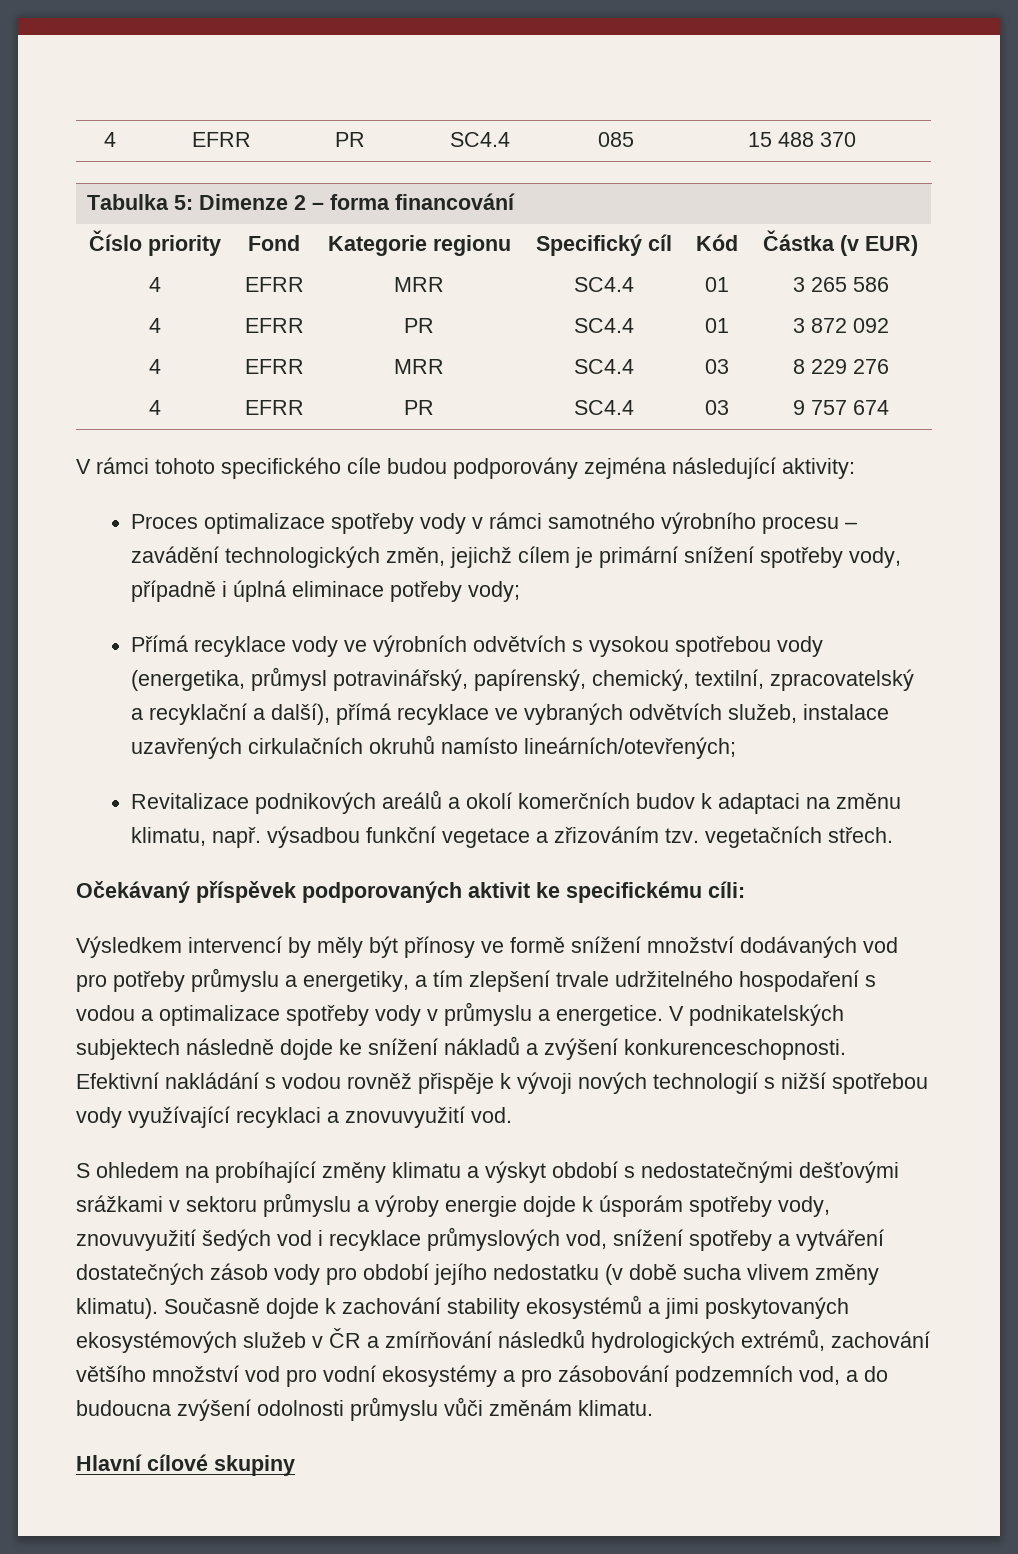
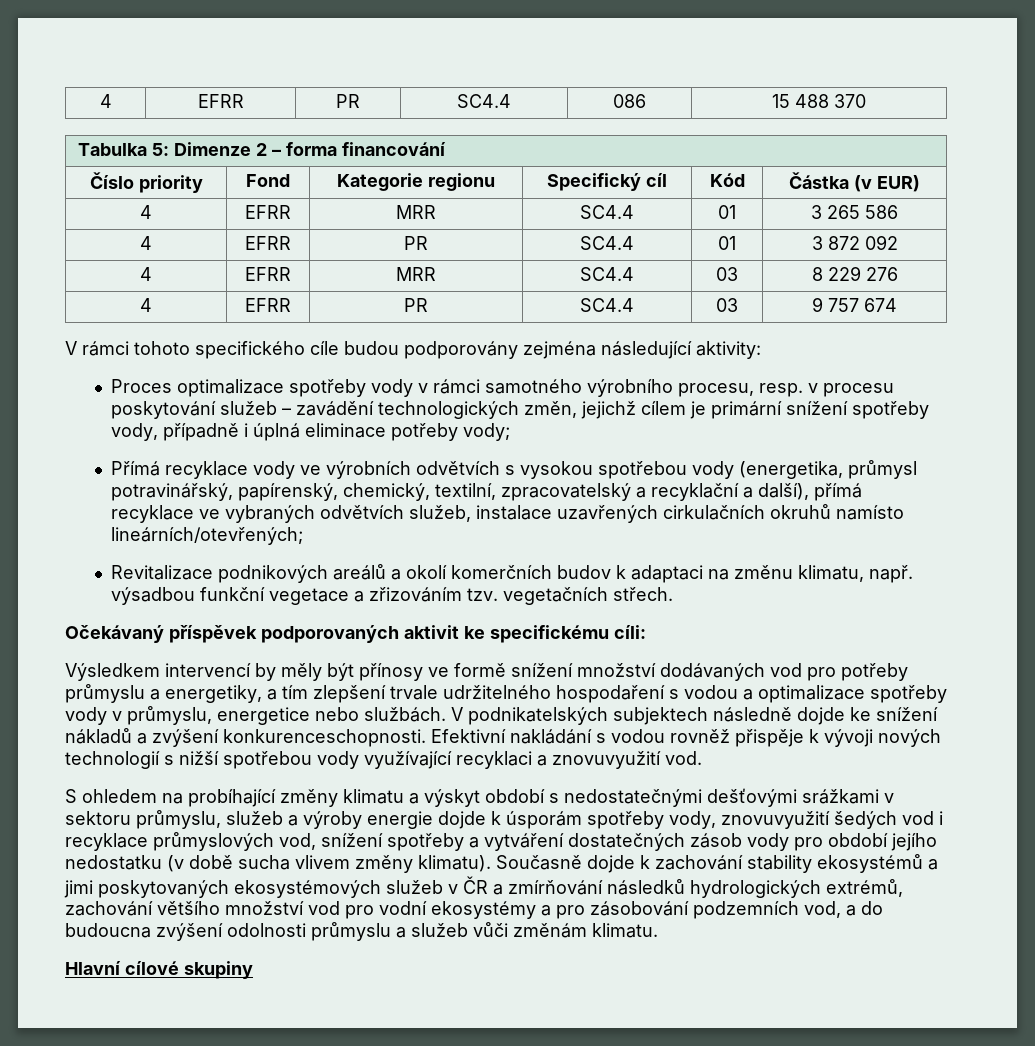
- 4 | EFRR | PR | SC4.4 | 085 | 15 488 370
+ 4 | EFRR | PR | SC4.4 | 086 | 15 488 370
- Proces optimalizace spotřeby vody v rámci samotného výrobního procesu – zavádění technologických změn, jejichž cílem je primární snížení spotřeby vody, případně i úplná eliminace potřeby vody;
+ Proces optimalizace spotřeby vody v rámci samotného výrobního procesu, resp. v procesu poskytování služeb – zavádění technologických změn, jejichž cílem je primární snížení spotřeby vody, případně i úplná eliminace potřeby vody;
- Výsledkem intervencí by měly být přínosy ve formě snížení množství dodávaných vod pro potřeby průmyslu a energetiky, a tím zlepšení trvale udržitelného hospodaření s vodou a optimalizace spotřeby vody v průmyslu a energetice.
+ Výsledkem intervencí by měly být přínosy ve formě snížení množství dodávaných vod pro potřeby průmyslu a energetiky, a tím zlepšení trvale udržitelného hospodaření s vodou a optimalizace spotřeby vody v průmyslu, energetice nebo službách.
- S ohledem na probíhající změny klimatu a výskyt období s nedostatečnými dešťovými srážkami v sektoru průmyslu a výroby energie dojde k úsporám spotřeby vody, znovuvyužití šedých vod i recyklace průmyslových vod, snížení spotřeby a vytváření dostatečných zásob vody pro období jejího nedostatku (v době sucha vlivem změny klimatu).
+ S ohledem na probíhající změny klimatu a výskyt období s nedostatečnými dešťovými srážkami v sektoru průmyslu, služeb a výroby energie dojde k úsporám spotřeby vody, znovuvyužití šedých vod i recyklace průmyslových vod, snížení spotřeby a vytváření dostatečných zásob vody pro období jejího nedostatku (v době sucha vlivem změny klimatu).
- Současně dojde k zachování stability ekosystémů a jimi poskytovaných ekosystémových služeb v ČR a zmírňování následků hydrologických extrémů, zachování většího množství vod pro vodní ekosystémy a pro zásobování podzemních vod, a do budoucna zvýšení odolnosti průmyslu vůči změnám klimatu.
+ Současně dojde k zachování stability ekosystémů a jimi poskytovaných ekosystémových služeb v ČR a zmírňování následků hydrologických extrémů, zachování většího množství vod pro vodní ekosystémy a pro zásobování podzemních vod, a do budoucna zvýšení odolnosti průmyslu a služeb vůči změnám klimatu.

